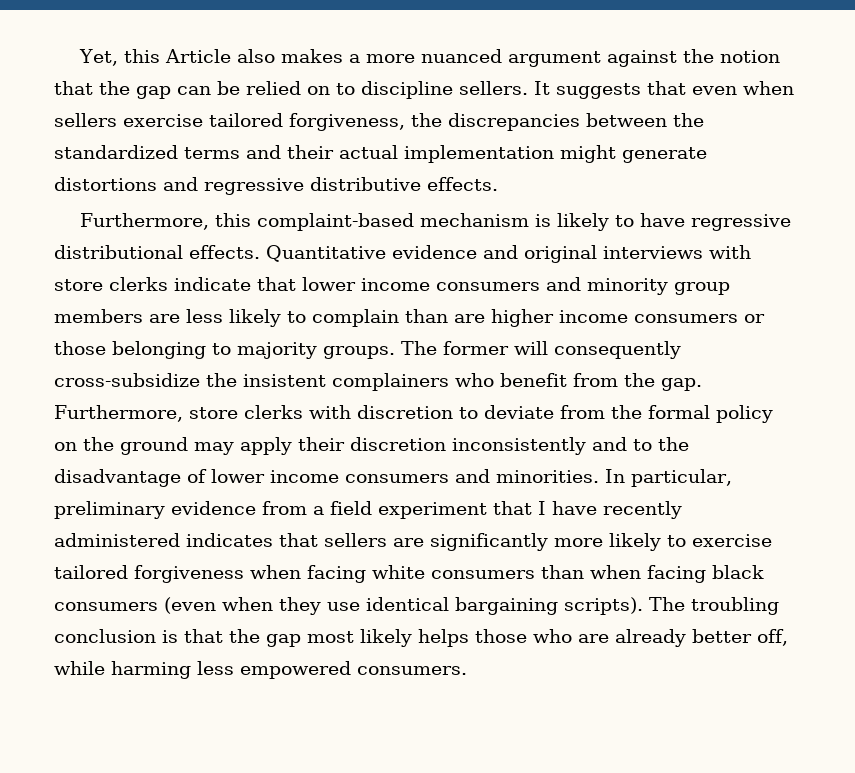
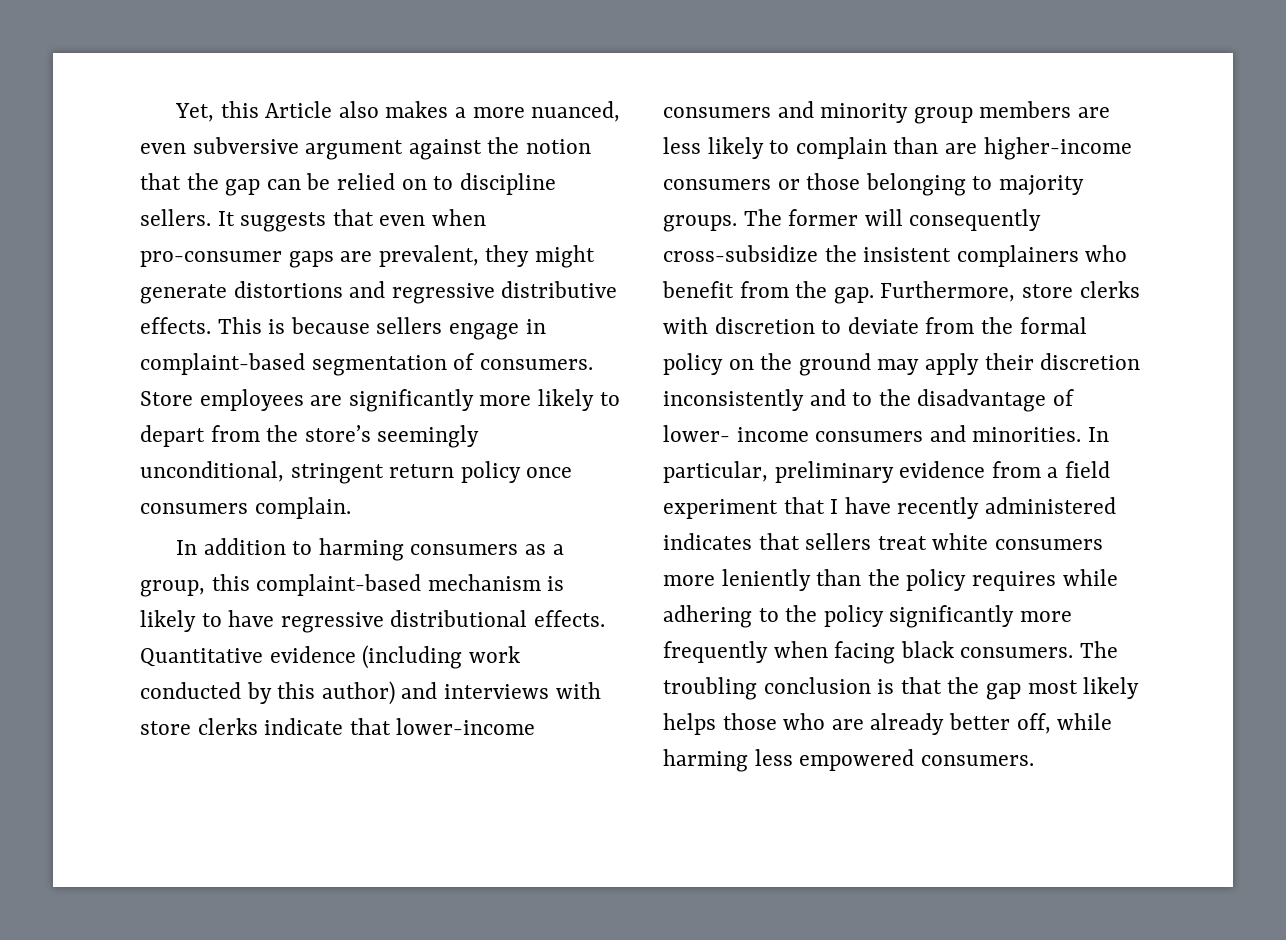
- Yet, this Article also makes a more nuanced argument against the notion that the gap can be relied on to discipline sellers.
+ Yet, this Article also makes a more nuanced, even subversive argument against the notion that the gap can be relied on to discipline sellers.
- It suggests that even when sellers exercise tailored forgiveness, the discrepancies between the standardized terms and their actual implementation might generate distortions and regressive distributive effects.
- Furthermore, this complaint-based mechanism is likely to have regressive distributional effects.
+ It suggests that even when pro-consumer gaps are prevalent, they might generate distortions and regressive distributive effects. This is because sellers engage in complaint-based segmentation of consumers. Store employees are significantly more likely to depart from the store’s seemingly unconditional, stringent return policy once consumers complain.
+ In addition to harming consumers as a group, this complaint-based mechanism is likely to have regressive distributional effects.
- Quantitative evidence and original interviews with store clerks indicate that lower income consumers and minority group members are less likely to complain than are higher income consumers or those belonging to majority groups.
+ Quantitative evidence (including work conducted by this author) and interviews with store clerks indicate that lower-income consumers and minority group members are less likely to complain than are higher-income consumers or those belonging to majority groups.
- Furthermore, store clerks with discretion to deviate from the formal policy on the ground may apply their discretion inconsistently and to the disadvantage of lower income consumers and minorities.
+ Furthermore, store clerks with discretion to deviate from the formal policy on the ground may apply their discretion inconsistently and to the disadvantage of lower- income consumers and minorities.
- In particular, preliminary evidence from a field experiment that I have recently administered indicates that sellers are significantly more likely to exercise tailored forgiveness when facing white consumers than when facing black consumers (even when they use identical bargaining scripts).
+ In particular, preliminary evidence from a field experiment that I have recently administered indicates that sellers treat white consumers more leniently than the policy requires while adhering to the policy significantly more frequently when facing black consumers.

